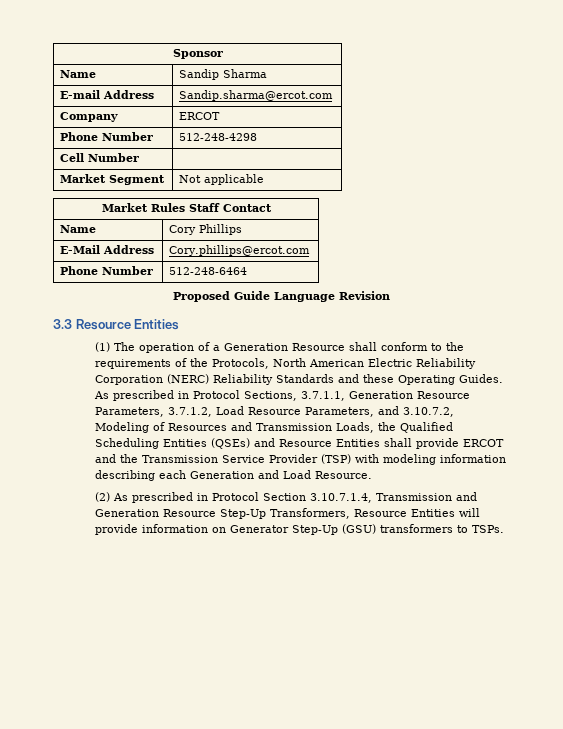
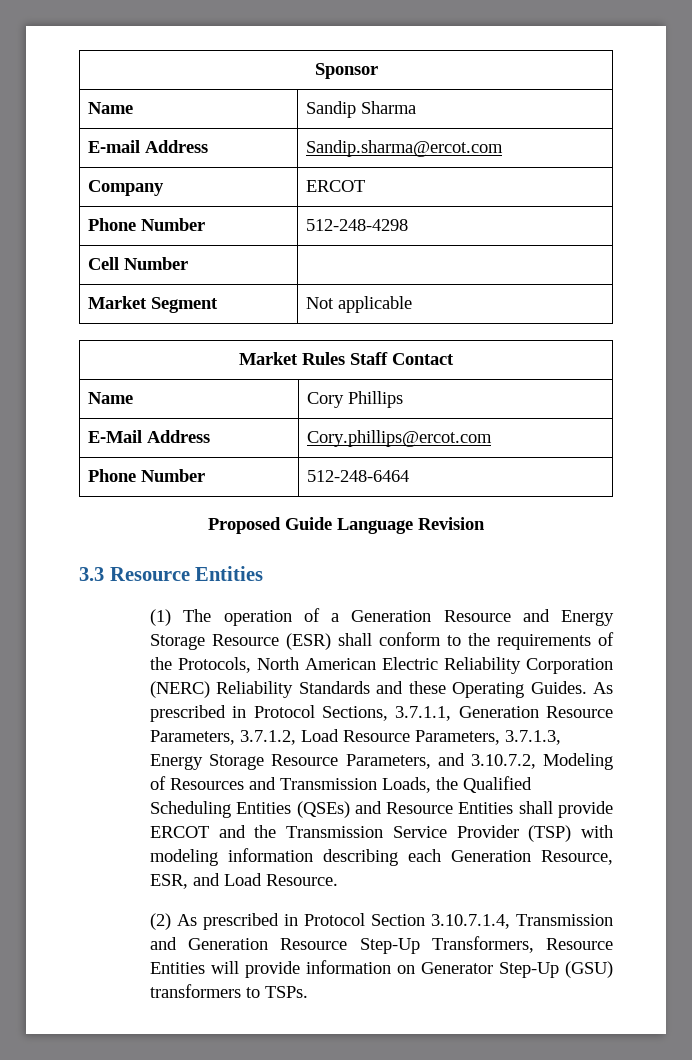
- (1) The operation of a Generation Resource shall conform to the requirements of the Protocols, North American Electric Reliability Corporation (NERC) Reliability Standards and these Operating Guides.
+ (1) The operation of a Generation Resource and Energy Storage Resource (ESR) shall conform to the requirements of the Protocols, North American Electric Reliability Corporation (NERC) Reliability Standards and these Operating Guides.
- As prescribed in Protocol Sections, 3.7.1.1, Generation Resource Parameters, 3.7.1.2, Load Resource Parameters, and 3.10.7.2, Modeling of Resources and Transmission Loads, the Qualified Scheduling Entities (QSEs) and Resource Entities shall provide ERCOT and the Transmission Service Provider (TSP) with modeling information describing each Generation and Load Resource.
+ As prescribed in Protocol Sections, 3.7.1.1, Generation Resource Parameters, 3.7.1.2, Load Resource Parameters, 3.7.1.3, Energy Storage Resource Parameters, and 3.10.7.2, Modeling of Resources and Transmission Loads, the Qualified Scheduling Entities (QSEs) and Resource Entities shall provide ERCOT and the Transmission Service Provider (TSP) with modeling information describing each Generation Resource, ESR, and Load Resource.

